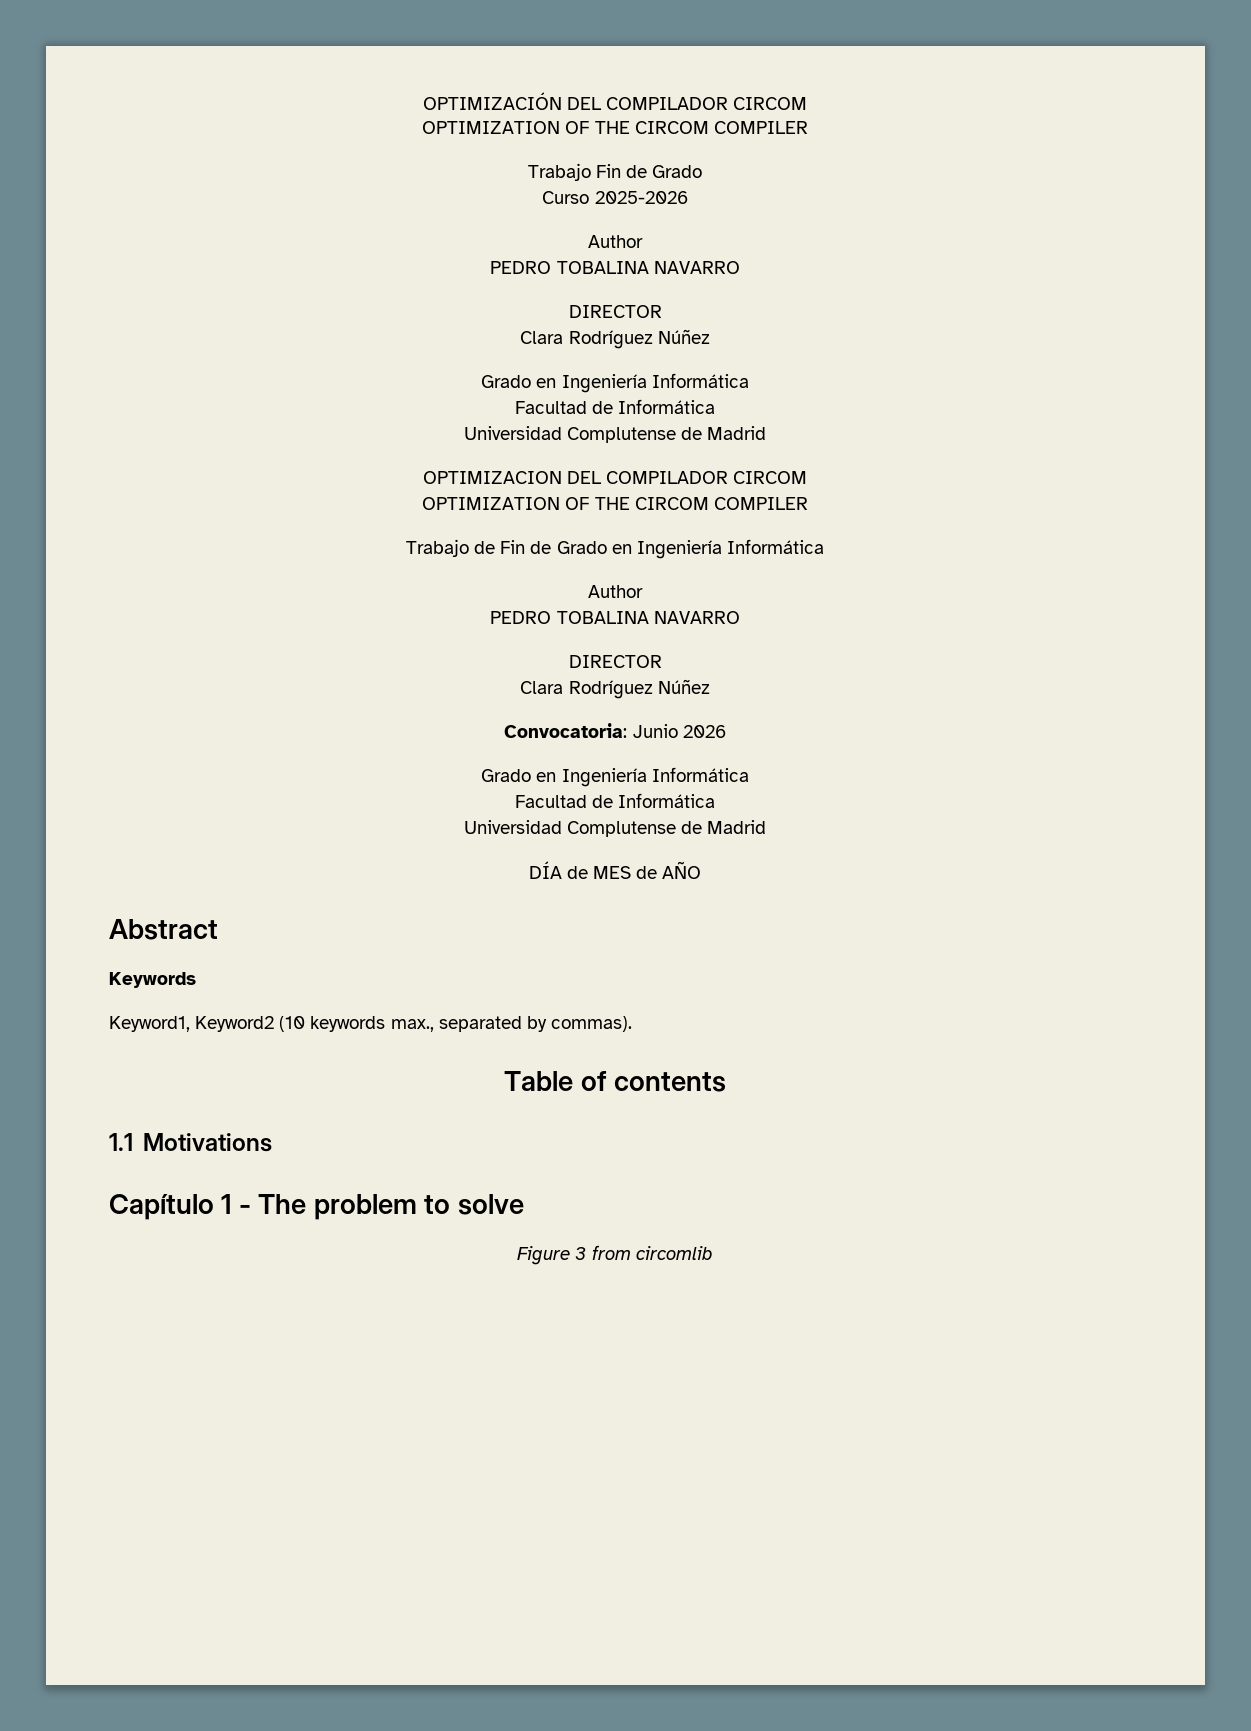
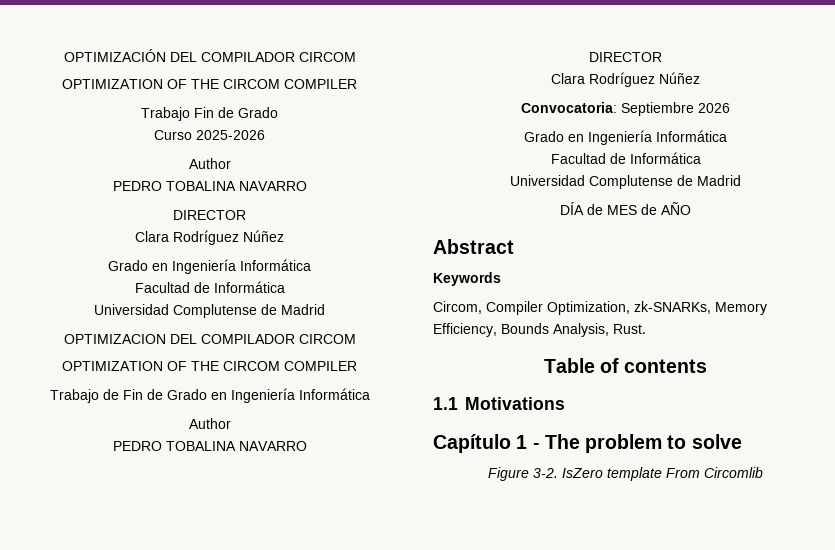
- Convocatoria: Junio 2026
+ Convocatoria: Septiembre 2026
- Keyword1, Keyword2 (10 keywords max., separated by commas).
+ Circom, Compiler Optimization, zk-SNARKs, Memory Efficiency, Bounds Analysis, Rust.
- Figure 3 from circomlib
+ Figure 3-2. IsZero template From Circomlib

